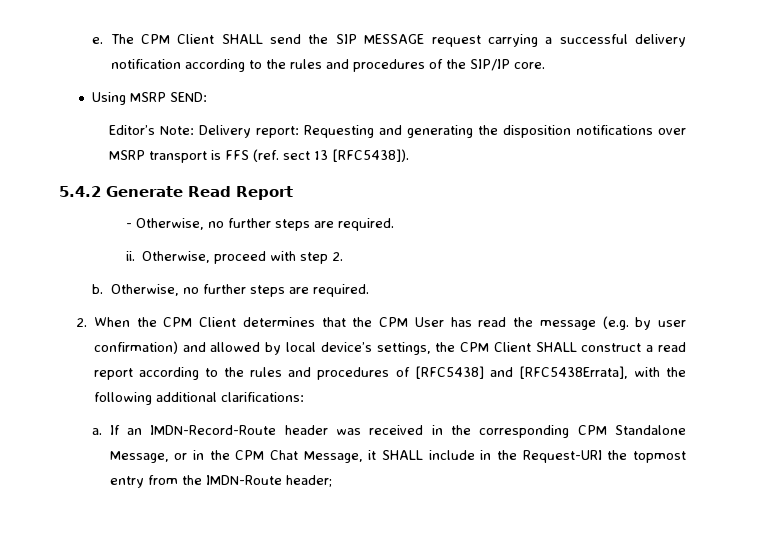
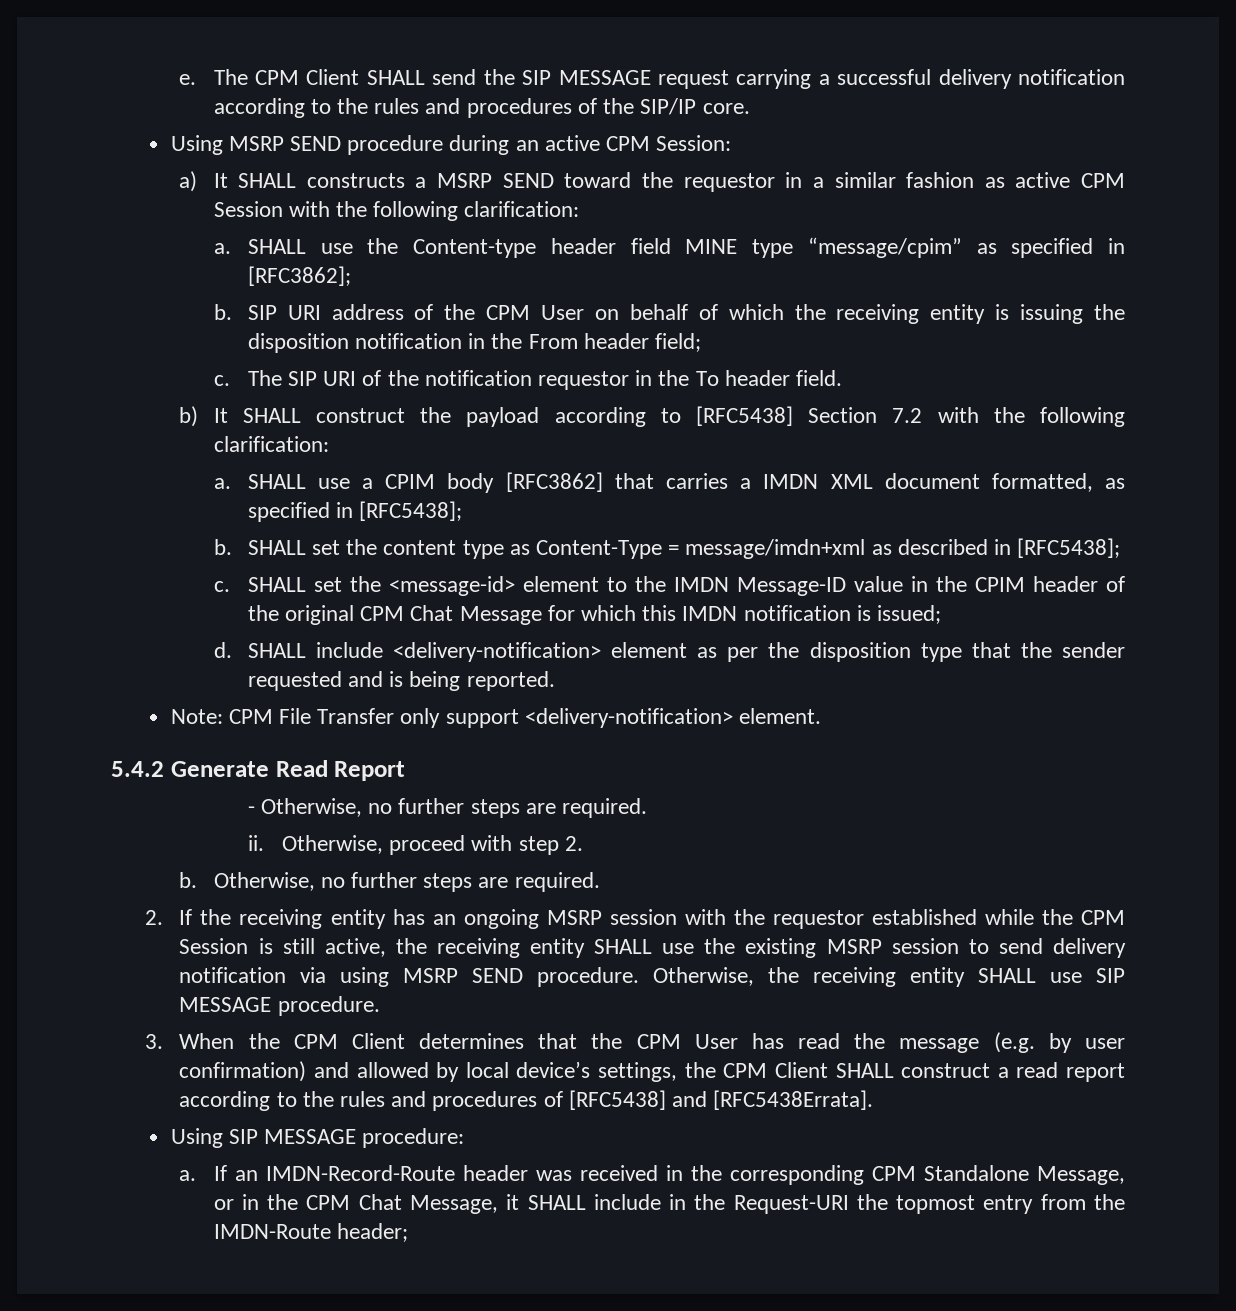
- Using MSRP SEND:
- Editor’s Note: Delivery report: Requesting and generating the disposition notifications over MSRP transport is FFS (ref. sect 13 [RFC5438]).
+ Using MSRP SEND procedure during an active CPM Session:
+ a) It SHALL constructs a MSRP SEND toward the requestor in a similar fashion as active CPM Session with the following clarification:
+ a. SHALL use the Content-type header field MINE type “message/cpim” as specified in [RFC3862];
+ b. SIP URI address of the CPM User on behalf of which the receiving entity is issuing the disposition notification in the From header field;
+ c. The SIP URI of the notification requestor in the To header field.
+ b) It SHALL construct the payload according to [RFC5438] Section 7.2 with the following clarification:
+ a. SHALL use a CPIM body [RFC3862] that carries a IMDN XML document formatted, as specified in [RFC5438];
+ b. SHALL set the content type as Content-Type = message/imdn+xml as described in [RFC5438];
+ c. SHALL set the <message-id> element to the IMDN Message-ID value in the CPIM header of the original CPM Chat Message for which this IMDN notification is issued;
+ d. SHALL include <delivery-notification> element as per the disposition type that the sender requested and is being reported.
+ Note: CPM File Transfer only support <delivery-notification> element.
- 2. When the CPM Client determines that the CPM User has read the message (e.g. by user confirmation) and allowed by local device’s settings, the CPM Client SHALL construct a read report according to the rules and procedures of [RFC5438] and [RFC5438Errata], with the following additional clarifications:
+ 2. If the receiving entity has an ongoing MSRP session with the requestor established while the CPM Session is still active, the receiving entity SHALL use the existing MSRP session to send delivery notification via using MSRP SEND procedure. Otherwise, the receiving entity SHALL use SIP MESSAGE procedure.
+ 3. When the CPM Client determines that the CPM User has read the message (e.g. by user confirmation) and allowed by local device’s settings, the CPM Client SHALL construct a read report according to the rules and procedures of [RFC5438] and [RFC5438Errata].
+ Using SIP MESSAGE procedure:

